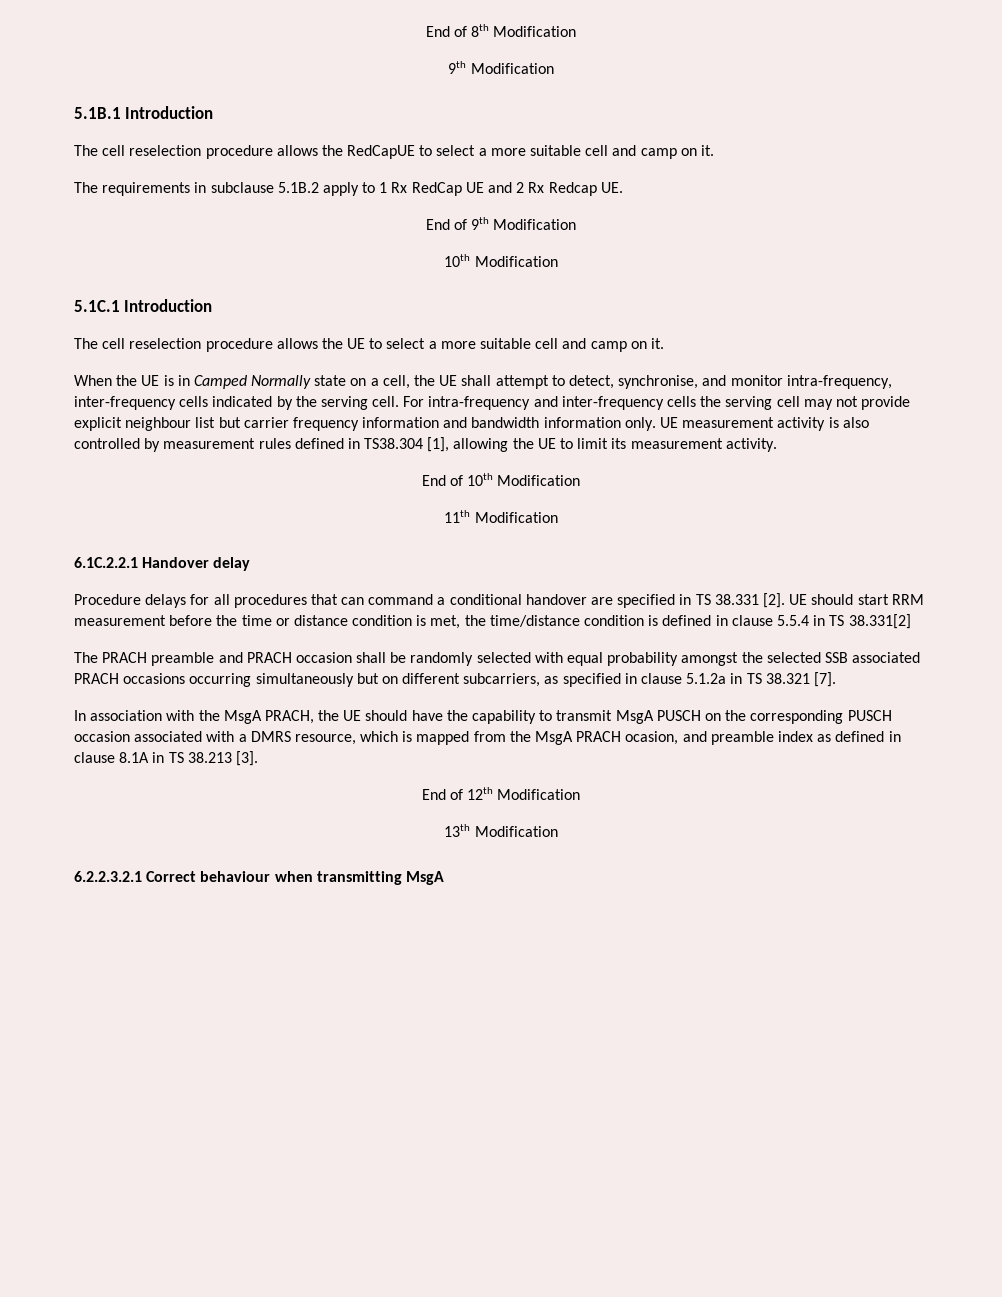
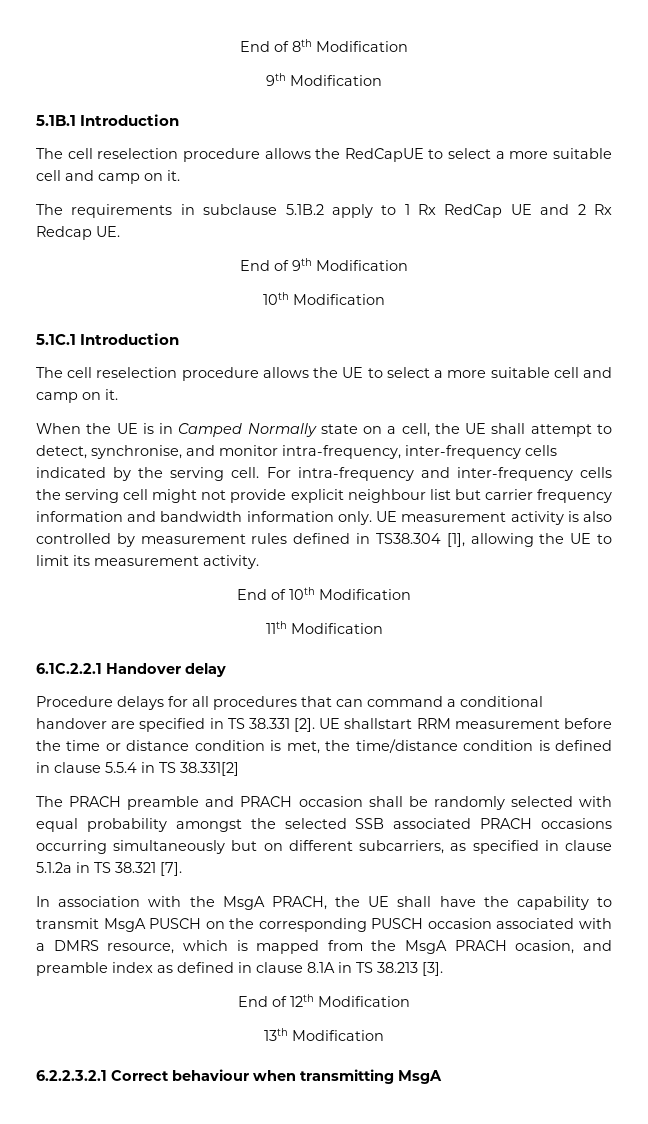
- For intra-frequency and inter-frequency cells the serving cell may not provide explicit neighbour list but carrier frequency information and bandwidth information only.
+ For intra-frequency and inter-frequency cells the serving cell might not provide explicit neighbour list but carrier frequency information and bandwidth information only.
- UE should start RRM measurement before the time or distance condition is met, the time/distance condition is defined in clause 5.5.4 in TS 38.331[2]
+ UE shallstart RRM measurement before the time or distance condition is met, the time/distance condition is defined in clause 5.5.4 in TS 38.331[2]
- In association with the MsgA PRACH, the UE should have the capability to transmit MsgA PUSCH on the corresponding PUSCH occasion associated with a DMRS resource, which is mapped from the MsgA PRACH ocasion, and preamble index as defined in clause 8.1A in TS 38.213 [3].
+ In association with the MsgA PRACH, the UE shall have the capability to transmit MsgA PUSCH on the corresponding PUSCH occasion associated with a DMRS resource, which is mapped from the MsgA PRACH ocasion, and preamble index as defined in clause 8.1A in TS 38.213 [3].

